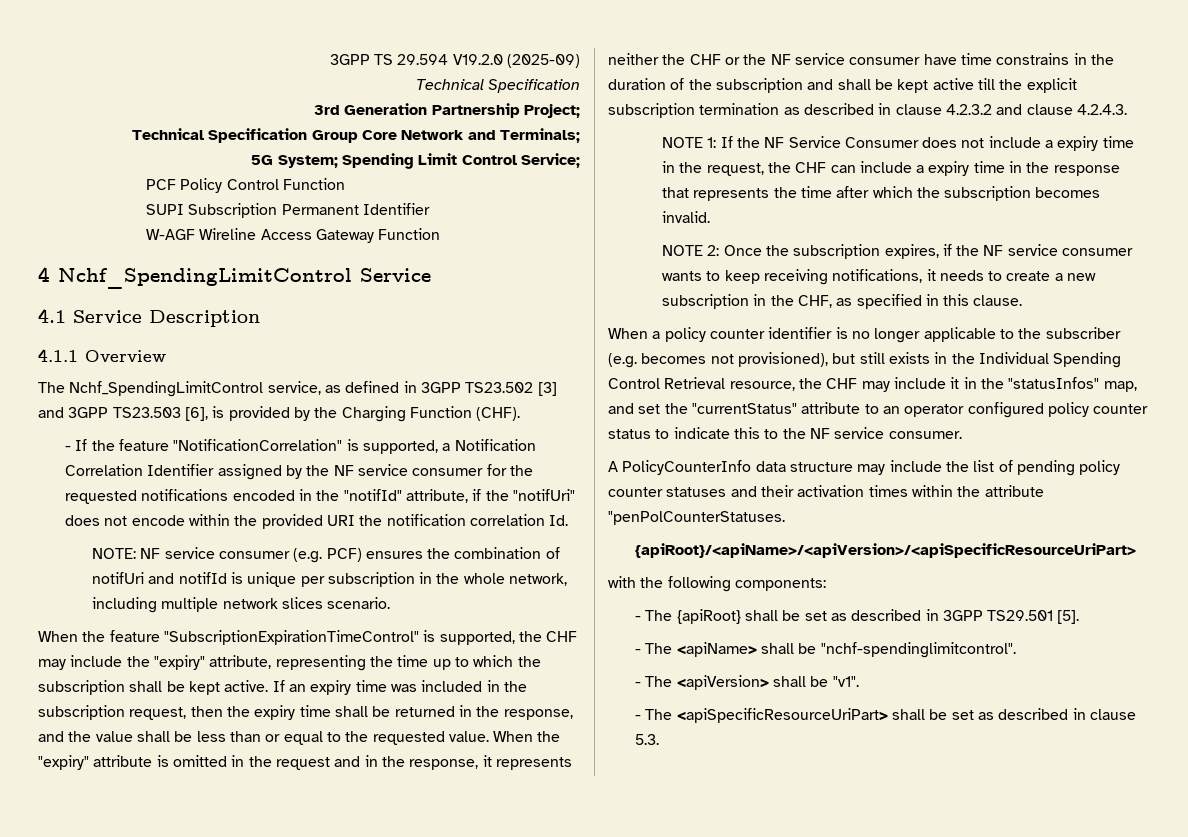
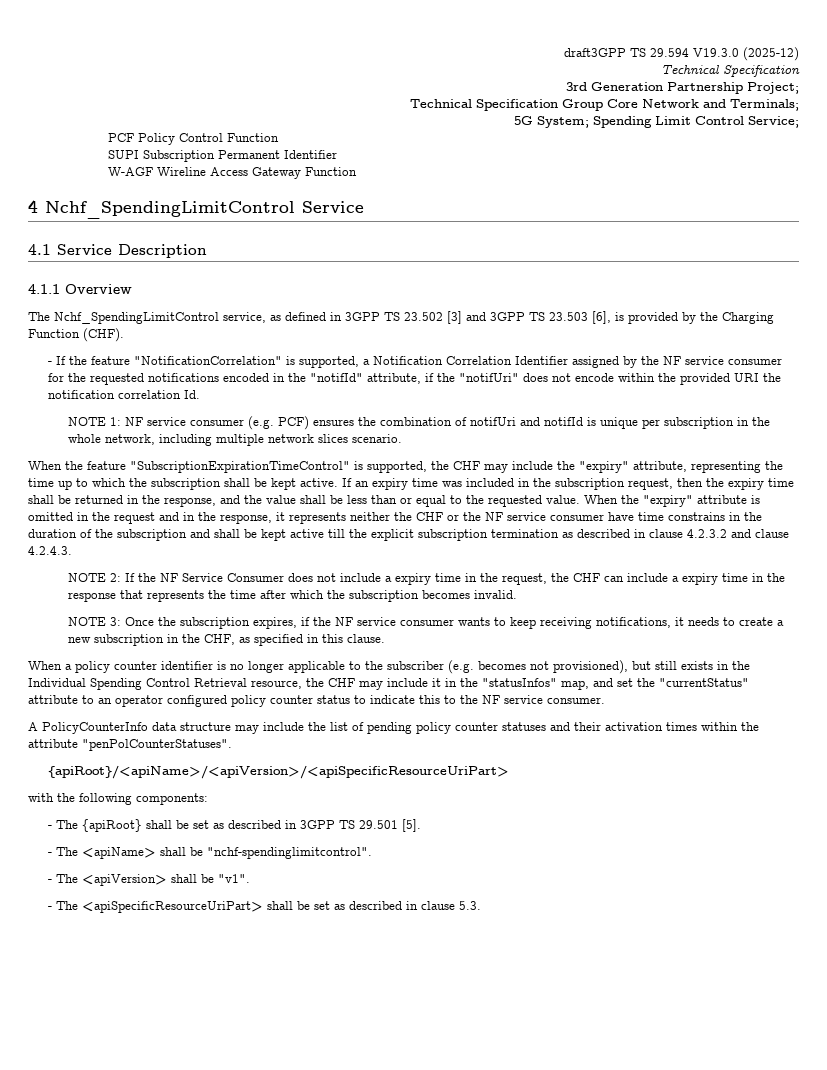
- 3GPP TS 29.594 V19.2.0 (2025-09)
+ draft3GPP TS 29.594 V19.3.0 (2025-12)
- The Nchf_SpendingLimitControl service, as defined in 3GPP TS23.502 [3] and 3GPP TS23.503 [6], is provided by the Charging Function (CHF).
+ The Nchf_SpendingLimitControl service, as defined in 3GPP TS 23.502 [3] and 3GPP TS 23.503 [6], is provided by the Charging Function (CHF).
- NOTE: NF service consumer (e.g. PCF) ensures the combination of notifUri and notifId is unique per subscription in the whole network, including multiple network slices scenario.
+ NOTE 1: NF service consumer (e.g. PCF) ensures the combination of notifUri and notifId is unique per subscription in the whole network, including multiple network slices scenario.
- NOTE 1: If the NF Service Consumer does not include a expiry time in the request, the CHF can include a expiry time in the response that represents the time after which the subscription becomes invalid.
+ NOTE 2: If the NF Service Consumer does not include a expiry time in the request, the CHF can include a expiry time in the response that represents the time after which the subscription becomes invalid.
- NOTE 2: Once the subscription expires, if the NF service consumer wants to keep receiving notifications, it needs to create a new subscription in the CHF, as specified in this clause.
+ NOTE 3: Once the subscription expires, if the NF service consumer wants to keep receiving notifications, it needs to create a new subscription in the CHF, as specified in this clause.
- A PolicyCounterInfo data structure may include the list of pending policy counter statuses and their activation times within the attribute "penPolCounterStatuses.
+ A PolicyCounterInfo data structure may include the list of pending policy counter statuses and their activation times within the attribute "penPolCounterStatuses".
- - The {apiRoot} shall be set as described in 3GPP TS29.501 [5].
+ - The {apiRoot} shall be set as described in 3GPP TS 29.501 [5].

